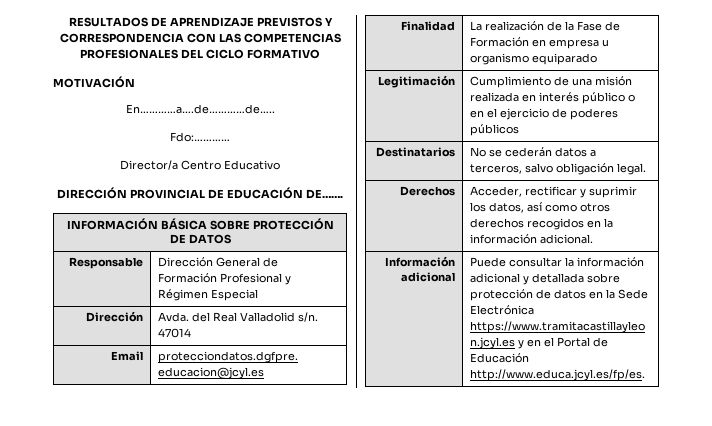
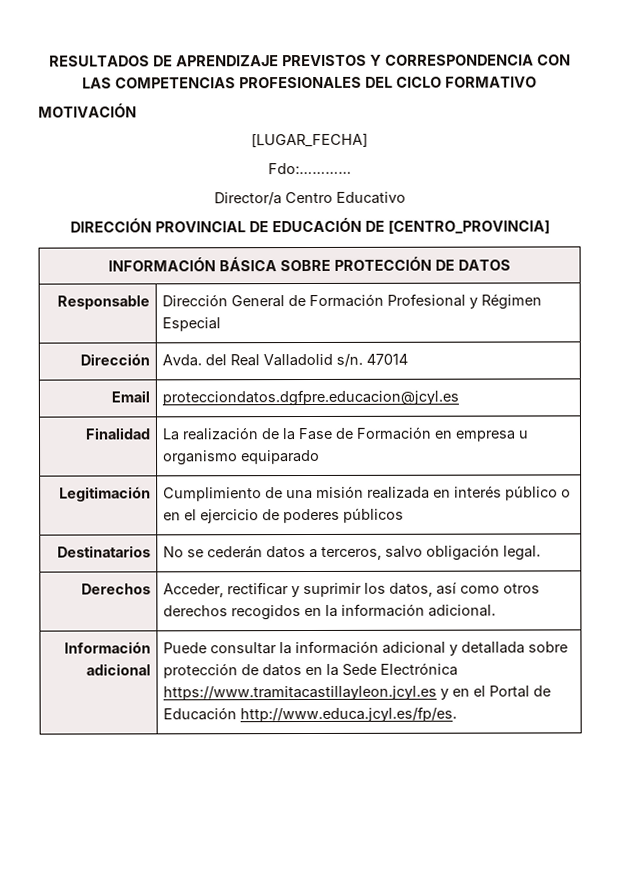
- En…………a….de…………de…..
+ [LUGAR_FECHA]
- DIRECCIÓN PROVINCIAL DE EDUCACIÓN DE…….
+ DIRECCIÓN PROVINCIAL DE EDUCACIÓN DE [CENTRO_PROVINCIA]

